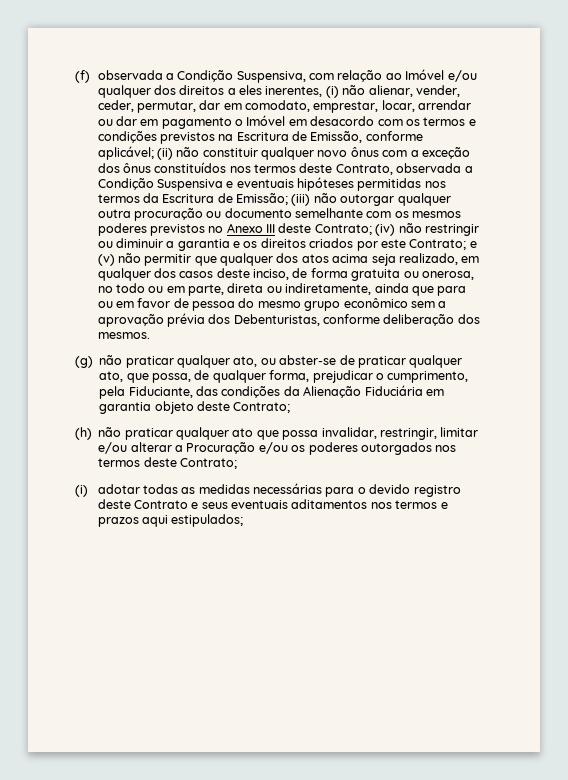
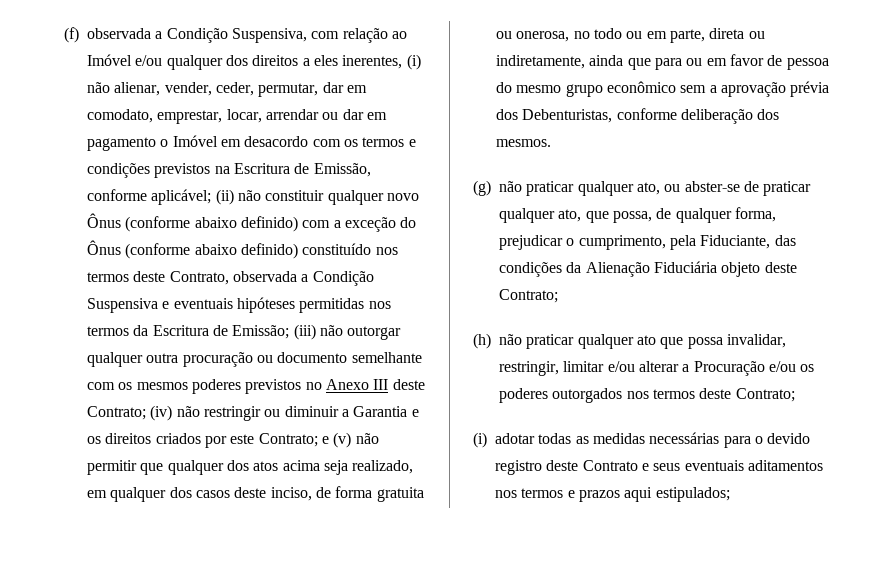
- (ii) não constituir qualquer novo ônus com a exceção dos ônus constituídos nos termos deste Contrato, observada a Condição Suspensiva e eventuais hipóteses permitidas nos termos da Escritura de Emissão;
+ (ii) não constituir qualquer novo Ônus (conforme abaixo definido) com a exceção do Ônus (conforme abaixo definido) constituído nos termos deste Contrato, observada a Condição Suspensiva e eventuais hipóteses permitidas nos termos da Escritura de Emissão;
- (iv) não restringir ou diminuir a garantia e os direitos criados por este Contrato;
+ (iv) não restringir ou diminuir a Garantia e os direitos criados por este Contrato;
- (g) não praticar qualquer ato, ou abster-se de praticar qualquer ato, que possa, de qualquer forma, prejudicar o cumprimento, pela Fiduciante, das condições da Alienação Fiduciária em garantia objeto deste Contrato;
+ (g) não praticar qualquer ato, ou abster-se de praticar qualquer ato, que possa, de qualquer forma, prejudicar o cumprimento, pela Fiduciante, das condições da Alienação Fiduciária objeto deste Contrato;

